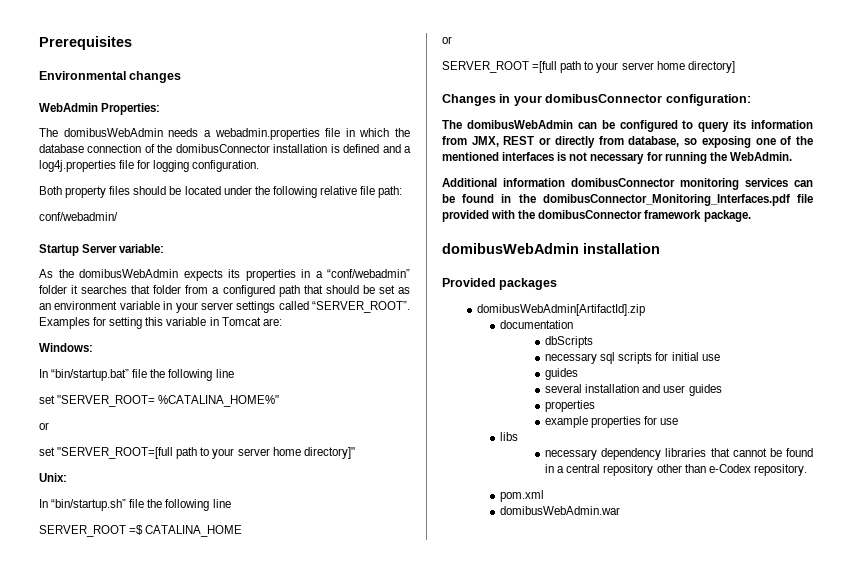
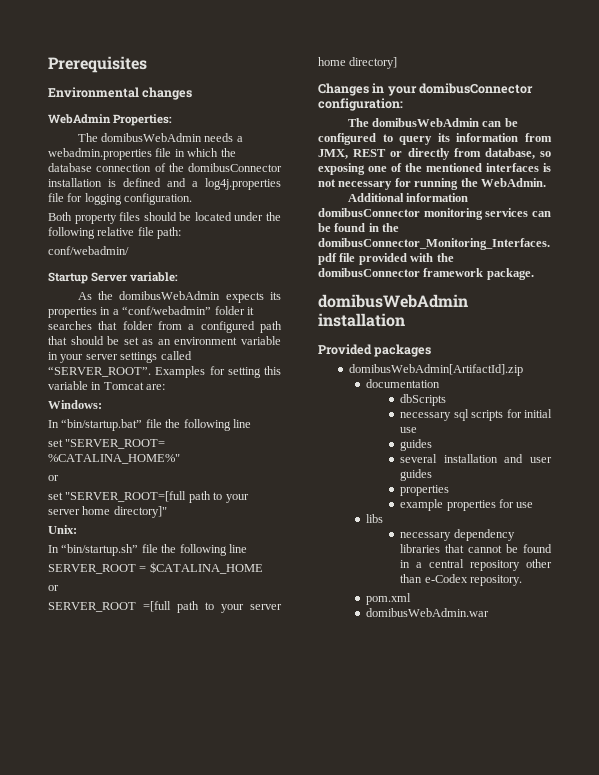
- SERVER_ROOT =$ CATALINA_HOME
+ SERVER_ROOT = $CATALINA_HOME

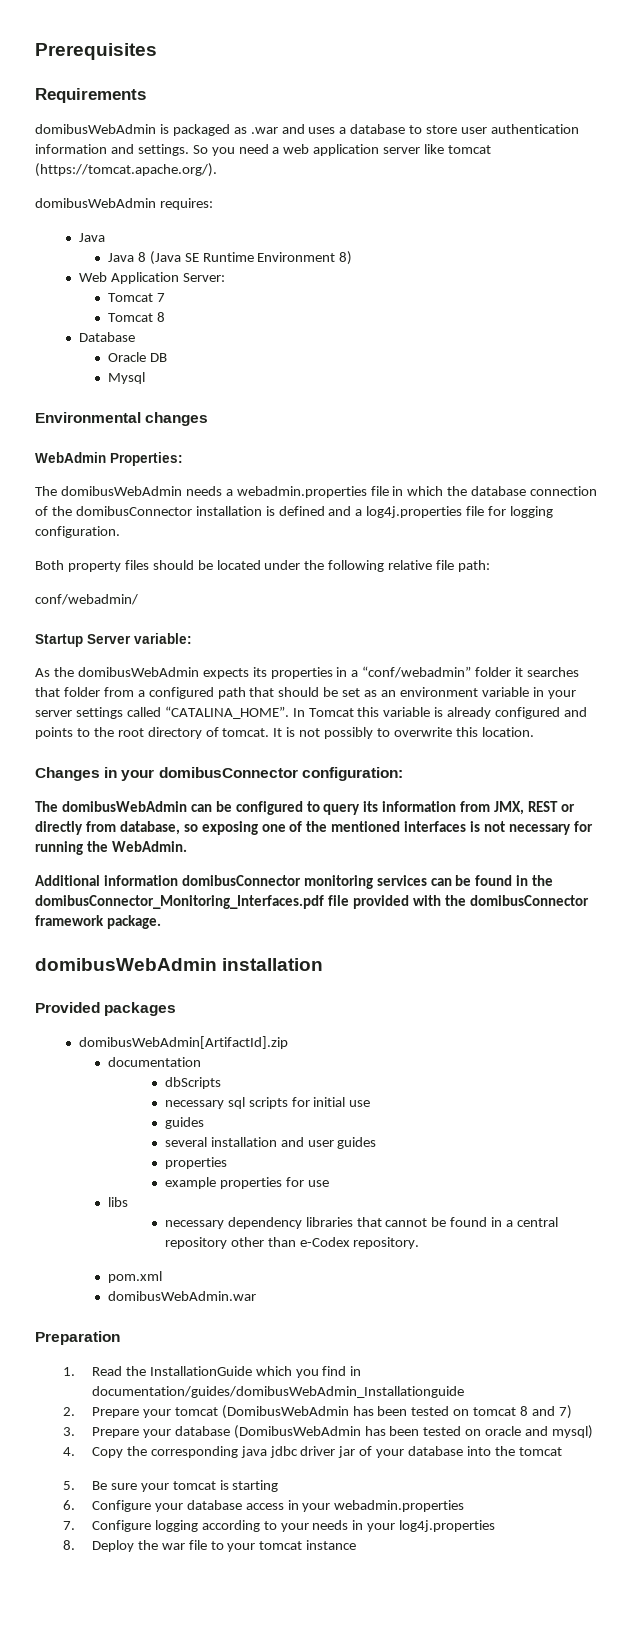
+ Requirements
+ domibusWebAdmin is packaged as .war and uses a database to store user authentication information and settings. So you need a web application server like tomcat (https://tomcat.apache.org/).
+ domibusWebAdmin requires:
+ Java
+ Java 8 (Java SE Runtime Environment 8)
+ Web Application Server:
+ Tomcat 7
+ Tomcat 8
+ Database
+ Oracle DB
+ Mysql
- As the domibusWebAdmin expects its properties in a “conf/webadmin” folder it searches that folder from a configured path that should be set as an environment variable in your server settings called “SERVER_ROOT”. Examples for setting this variable in Tomcat are:
- Windows:
- In “bin/startup.bat” file the following line
- set "SERVER_ROOT= %CATALINA_HOME%"
- or
- set "SERVER_ROOT=[full path to your server home directory]"
- Unix:
- In “bin/startup.sh” file the following line
- SERVER_ROOT = $CATALINA_HOME
- or
- SERVER_ROOT =[full path to your server home directory]
+ As the domibusWebAdmin expects its properties in a “conf/webadmin” folder it searches that folder from a configured path that should be set as an environment variable in your server settings called “CATALINA_HOME”. In Tomcat this variable is already configured and points to the root directory of tomcat. It is not possibly to overwrite this location.
+ Preparation
+ 1. Read the InstallationGuide which you find in documentation/guides/domibusWebAdmin_Installationguide
+ 2. Prepare your tomcat (DomibusWebAdmin has been tested on tomcat 8 and 7)
+ 3. Prepare your database (DomibusWebAdmin has been tested on oracle and mysql)
+ 4. Copy the corresponding java jdbc driver jar of your database into the tomcat
+ 5. Be sure your tomcat is starting
+ 6. Configure your database access in your webadmin.properties
+ 7. Configure logging according to your needs in your log4j.properties
+ 8. Deploy the war file to your tomcat instance

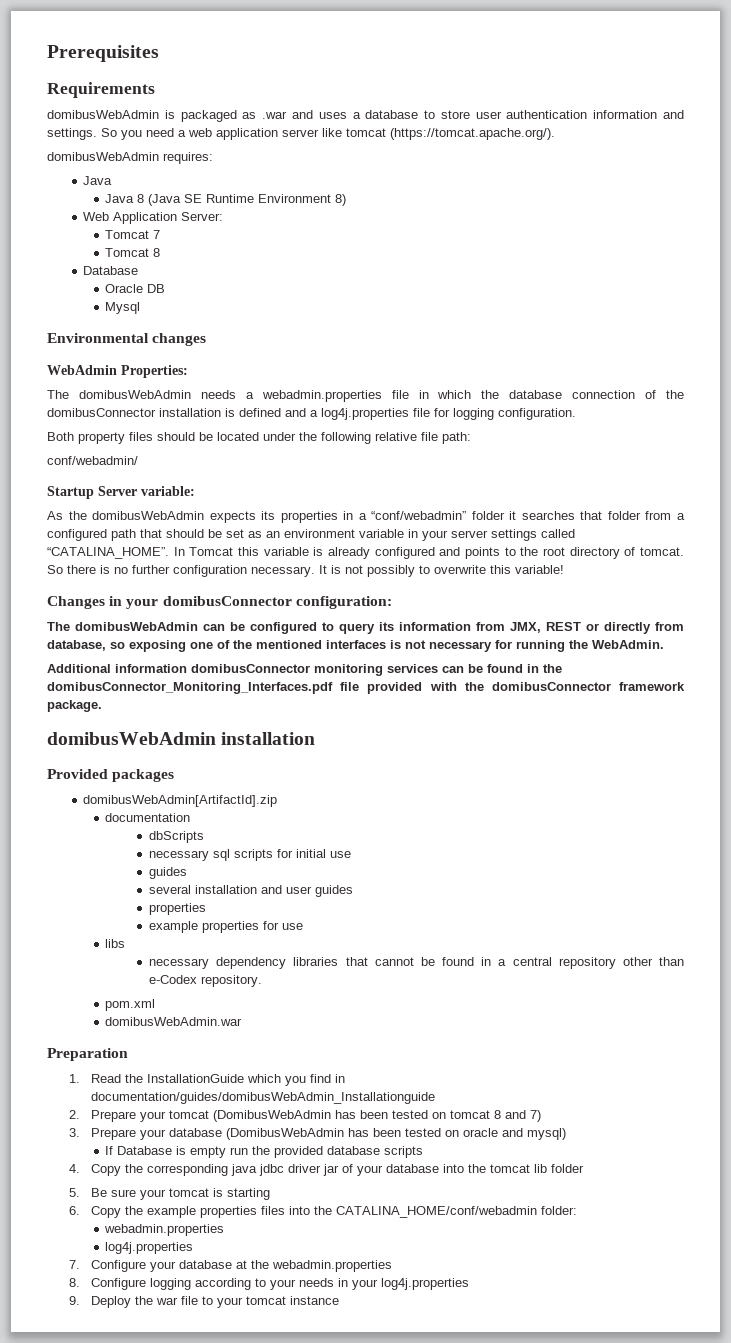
+ So there is no further configuration necessary.
- It is not possibly to overwrite this location.
+ It is not possibly to overwrite this variable!
+ If Database is empty run the provided database scripts
- 4. Copy the corresponding java jdbc driver jar of your database into the tomcat
+ 4. Copy the corresponding java jdbc driver jar of your database into the tomcat lib folder
- 6. Configure your database access in your webadmin.properties
- 7. Configure logging according to your needs in your log4j.properties
+ 6. Copy the example properties files into the CATALINA_HOME/conf/webadmin folder:
+ webadmin.properties
+ log4j.properties
+ 7. Configure your database at the webadmin.properties
+ 8. Configure logging according to your needs in your log4j.properties
- 8. Deploy the war file to your tomcat instance
+ 9. Deploy the war file to your tomcat instance

